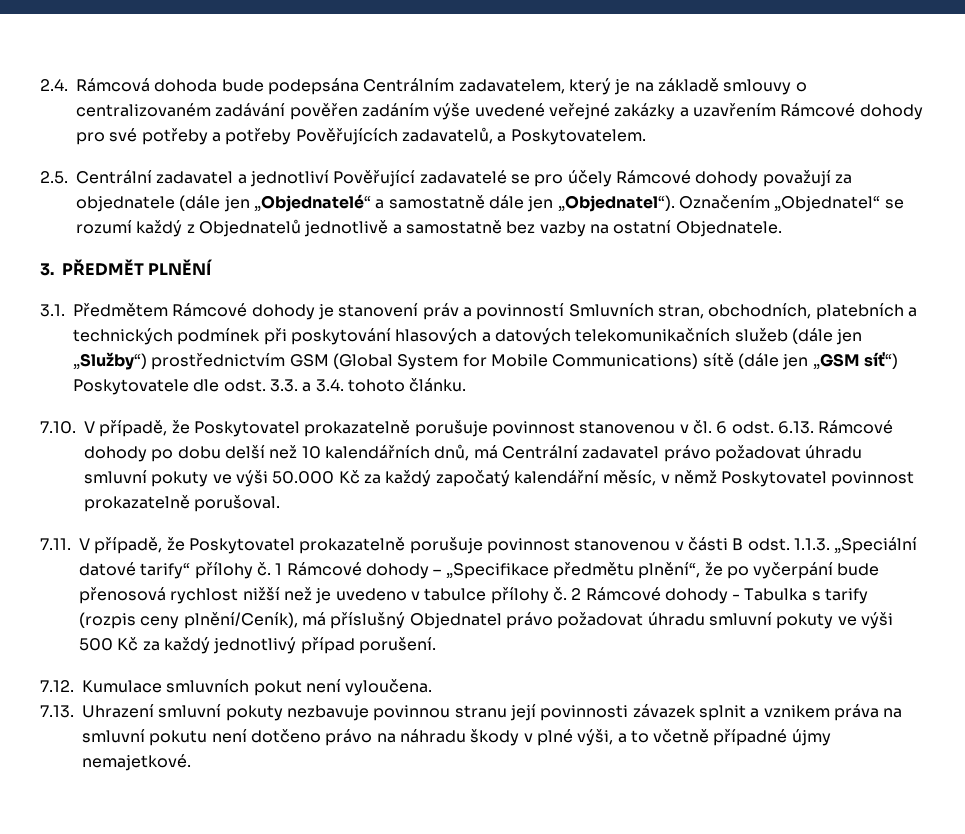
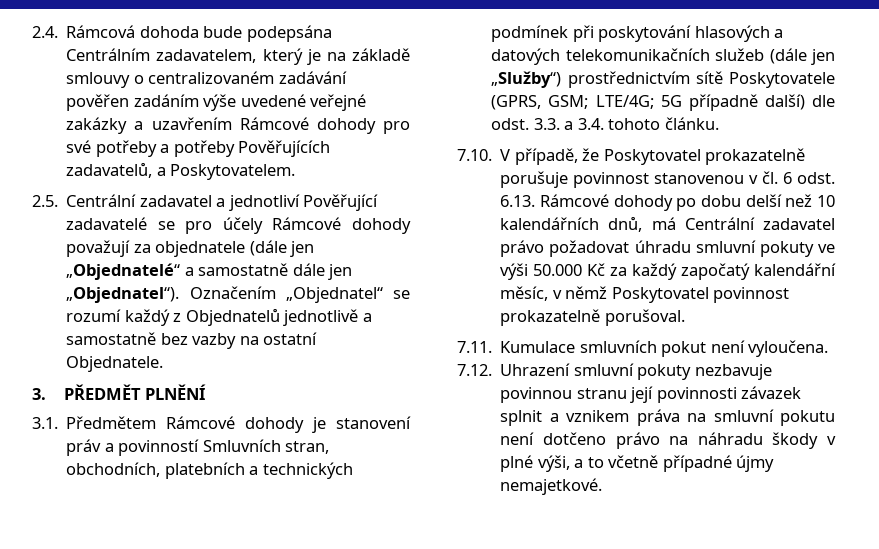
- 3.1. Předmětem Rámcové dohody je stanovení práv a povinností Smluvních stran, obchodních, platebních a technických podmínek při poskytování hlasových a datových telekomunikačních služeb (dále jen „Služby“) prostřednictvím GSM (Global System for Mobile Communications) sítě (dále jen „GSM síť“) Poskytovatele dle odst. 3.3. a 3.4. tohoto článku.
+ 3.1. Předmětem Rámcové dohody je stanovení práv a povinností Smluvních stran, obchodních, platebních a technických podmínek při poskytování hlasových a datových telekomunikačních služeb (dále jen „Služby“) prostřednictvím sítě Poskytovatele (GPRS, GSM; LTE/4G; 5G případně další) dle odst. 3.3. a 3.4. tohoto článku.
- 7.11. V případě, že Poskytovatel prokazatelně porušuje povinnost stanovenou v části B odst. 1.1.3. „Speciální datové tarify“ přílohy č. 1 Rámcové dohody – „Specifikace předmětu plnění“, že po vyčerpání bude přenosová rychlost nižší než je uvedeno v tabulce přílohy č. 2 Rámcové dohody - Tabulka s tarify (rozpis ceny plnění/Ceník), má příslušný Objednatel právo požadovat úhradu smluvní pokuty ve výši 500 Kč za každý jednotlivý případ porušení.
- 7.12. Kumulace smluvních pokut není vyloučena.
+ 7.11. Kumulace smluvních pokut není vyloučena.
- 7.13. Uhrazení smluvní pokuty nezbavuje povinnou stranu její povinnosti závazek splnit a vznikem práva na smluvní pokutu není dotčeno právo na náhradu škody v plné výši, a to včetně případné újmy nemajetkové.
+ 7.12. Uhrazení smluvní pokuty nezbavuje povinnou stranu její povinnosti závazek splnit a vznikem práva na smluvní pokutu není dotčeno právo na náhradu škody v plné výši, a to včetně případné újmy nemajetkové.

